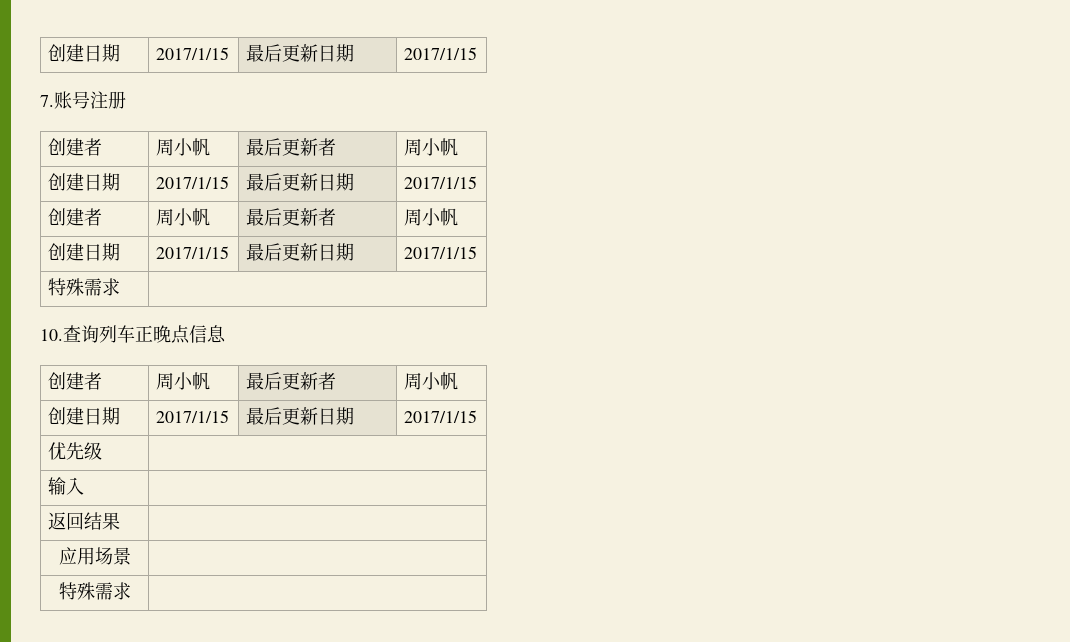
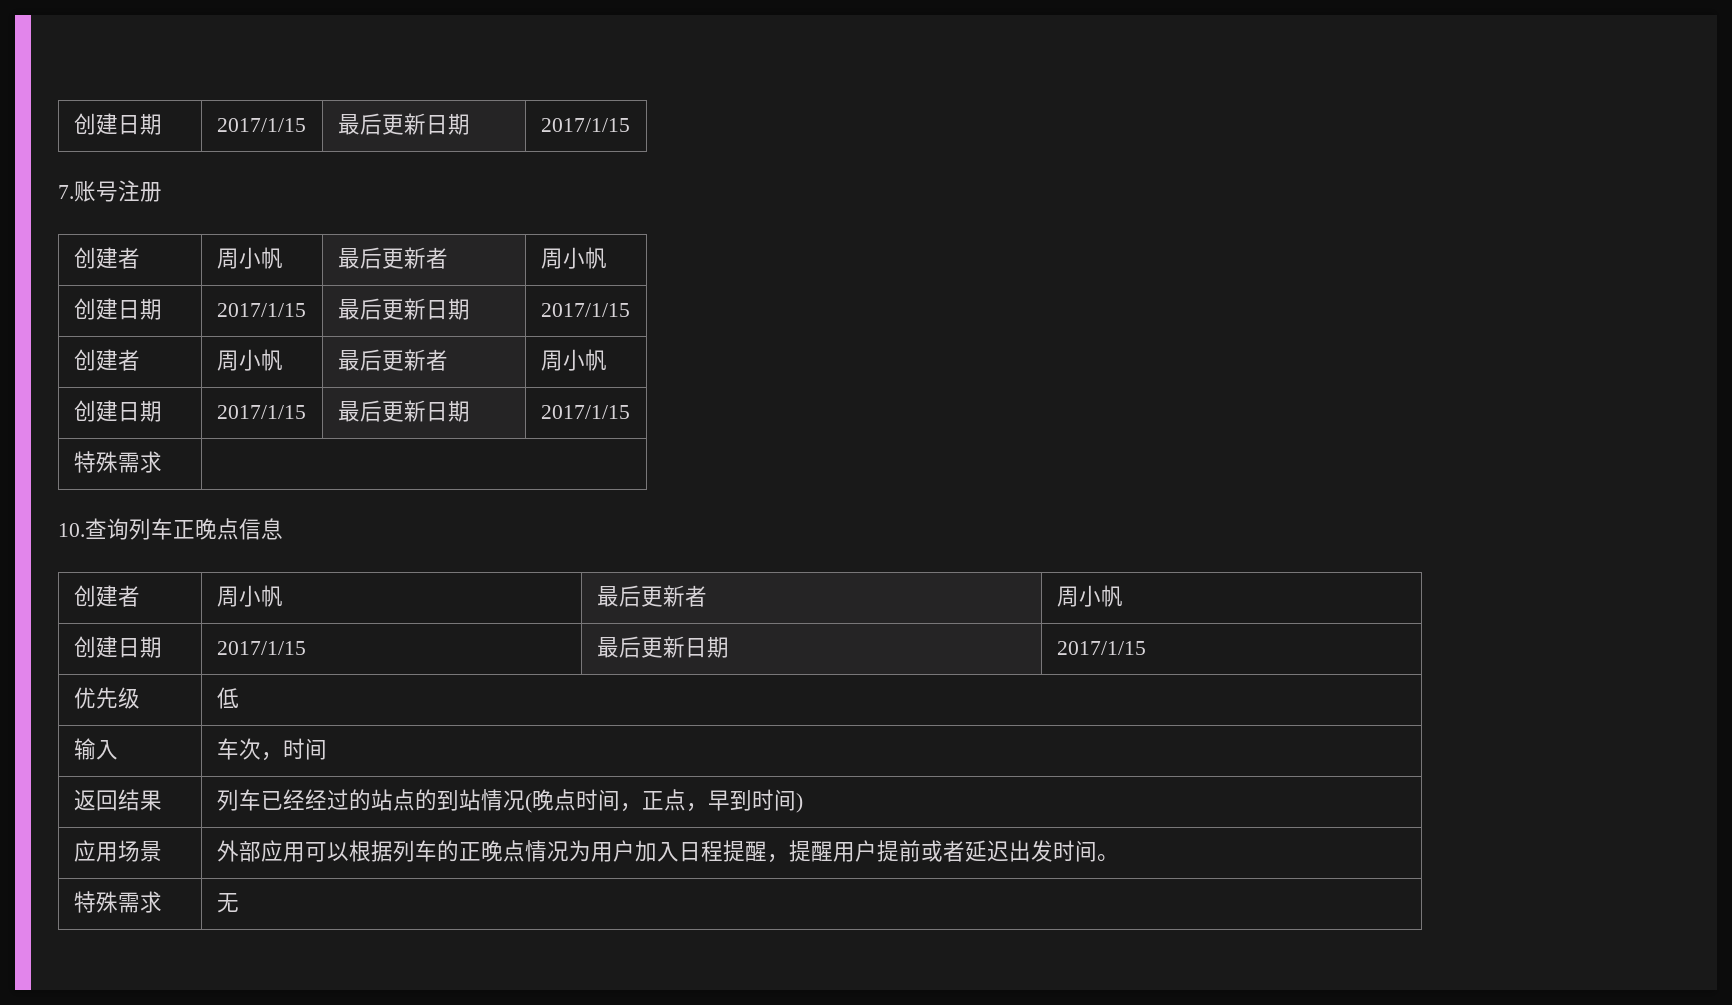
- 优先级 |
+ 优先级 | 低
- 输入 |
+ 输入 | 车次，时间
- 返回结果 |
- 应用场景 |
- 特殊需求 |
+ 返回结果 | 列车已经经过的站点的到站情况(晚点时间，正点，早到时间)
+ 应用场景 | 外部应用可以根据列车的正晚点情况为用户加入日程提醒，提醒用户提前或者延迟出发时间。
+ 特殊需求 | 无

